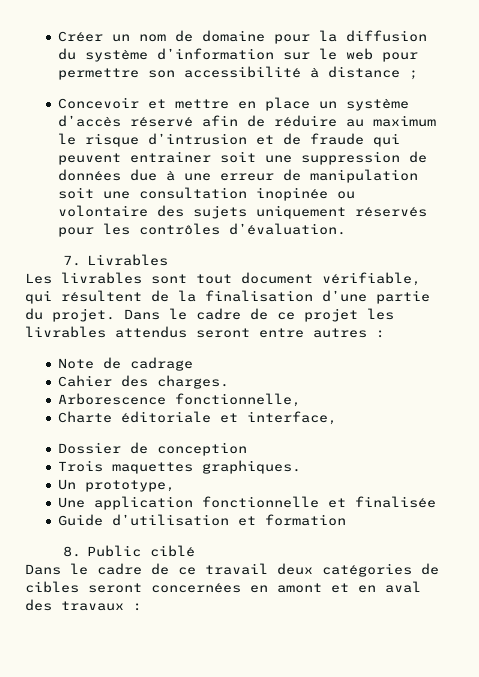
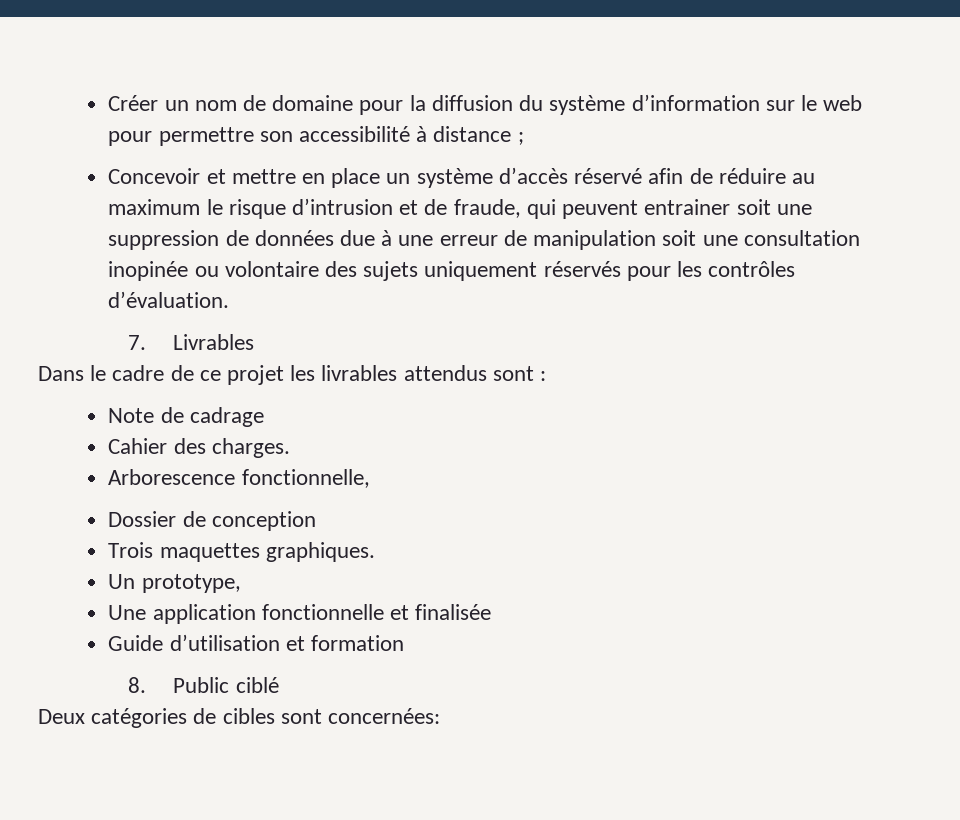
- Concevoir et mettre en place un système d’accès réservé afin de réduire au maximum le risque d’intrusion et de fraude qui peuvent entrainer soit une suppression de données due à une erreur de manipulation soit une consultation inopinée ou volontaire des sujets uniquement réservés pour les contrôles d’évaluation.
+ Concevoir et mettre en place un système d’accès réservé afin de réduire au maximum le risque d’intrusion et de fraude, qui peuvent entrainer soit une suppression de données due à une erreur de manipulation soit une consultation inopinée ou volontaire des sujets uniquement réservés pour les contrôles d’évaluation.
- Les livrables sont tout document vérifiable, qui résultent de la finalisation d’une partie du projet. Dans le cadre de ce projet les livrables attendus seront entre autres :
+ Dans le cadre de ce projet les livrables attendus sont :
- Charte éditoriale et interface,
- Dans le cadre de ce travail deux catégories de cibles seront concernées en amont et en aval des travaux :
+ Deux catégories de cibles sont concernées:

